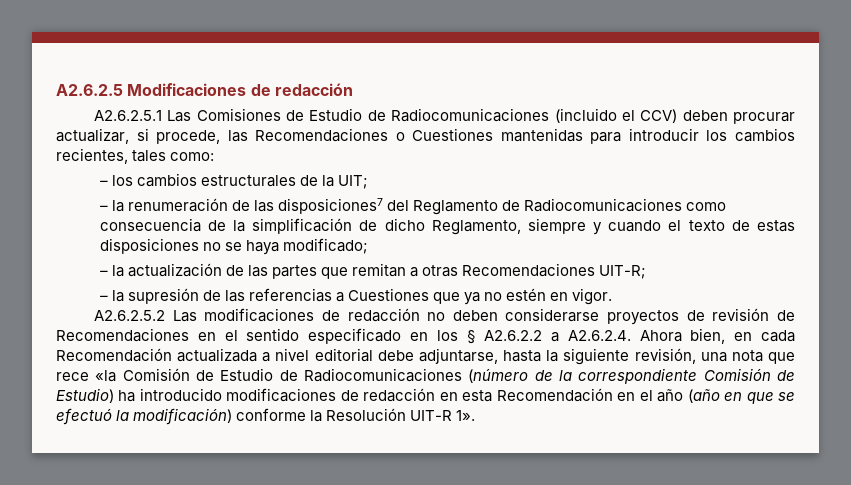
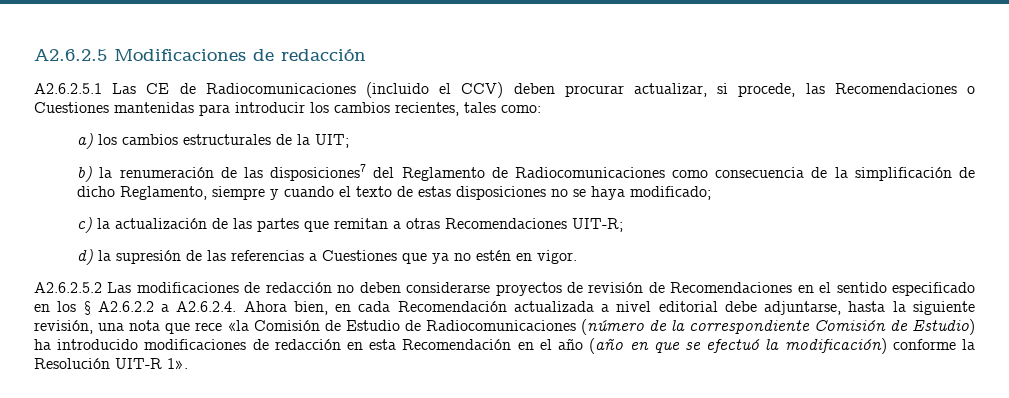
- A2.6.2.5.1 Las Comisiones de Estudio de Radiocomunicaciones (incluido el CCV) deben procurar actualizar, si procede, las Recomendaciones o Cuestiones mantenidas para introducir los cambios recientes, tales como:
+ A2.6.2.5.1 Las CE de Radiocomunicaciones (incluido el CCV) deben procurar actualizar, si procede, las Recomendaciones o Cuestiones mantenidas para introducir los cambios recientes, tales como:
- – los cambios estructurales de la UIT;
+ a) los cambios estructurales de la UIT;
- – la renumeración de las disposiciones7 del Reglamento de Radiocomunicaciones como consecuencia de la simplificación de dicho Reglamento, siempre y cuando el texto de estas disposiciones no se haya modificado;
+ b) la renumeración de las disposiciones7 del Reglamento de Radiocomunicaciones como consecuencia de la simplificación de dicho Reglamento, siempre y cuando el texto de estas disposiciones no se haya modificado;
- – la actualización de las partes que remitan a otras Recomendaciones UIT-R;
+ c) la actualización de las partes que remitan a otras Recomendaciones UIT-R;
- – la supresión de las referencias a Cuestiones que ya no estén en vigor.
+ d) la supresión de las referencias a Cuestiones que ya no estén en vigor.

